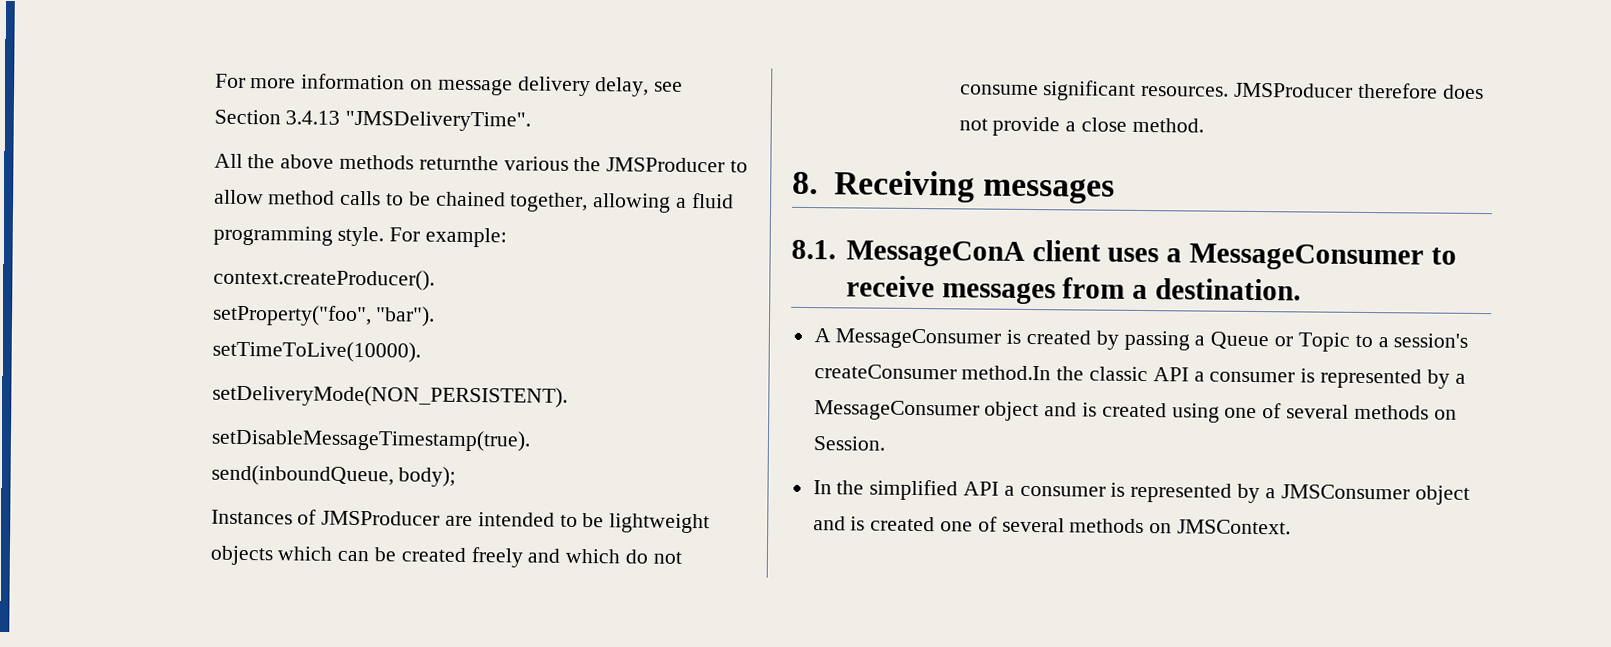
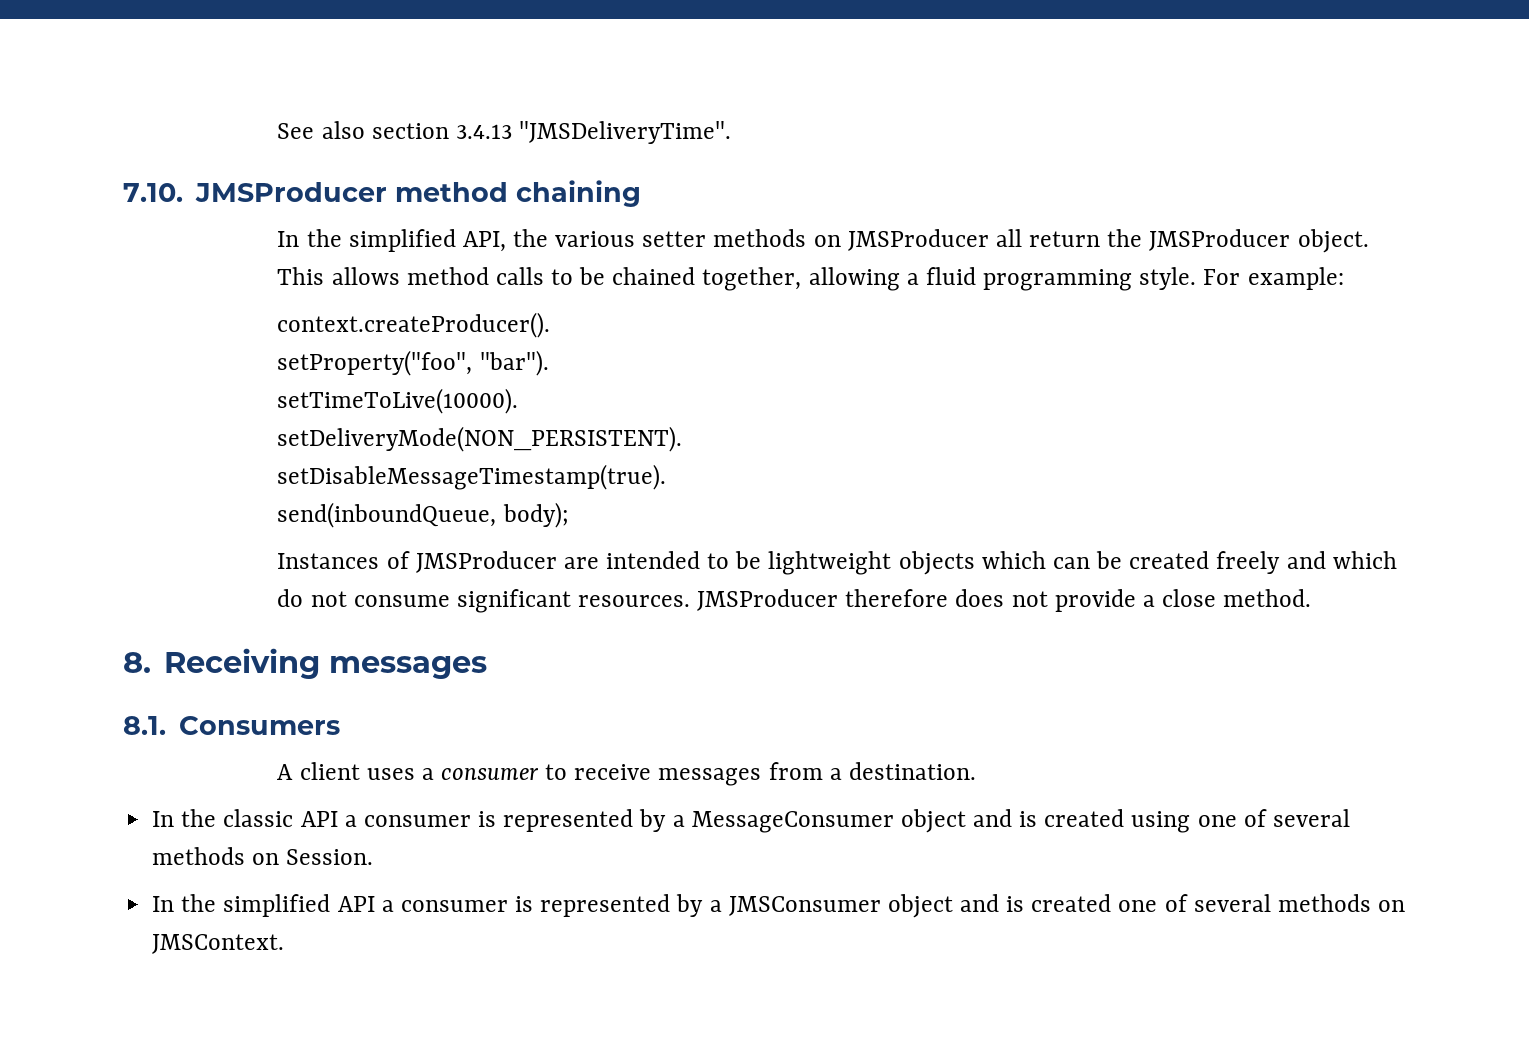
- For more information on message delivery delay, see Section 3.4.13 "JMSDeliveryTime".
- All the above methods returnthe various the JMSProducer to allow method calls to be chained together, allowing a fluid programming style.
+ See also section 3.4.13 "JMSDeliveryTime".
+ 7.10. JMSProducer method chaining
+ In the simplified API, the various setter methods on JMSProducer all return the JMSProducer object. This allows method calls to be chained together, allowing a fluid programming style.
- 8.1. MessageConA client uses a MessageConsumer to receive messages from a destination.
+ 8.1. Consumers
+ A client uses a consumer to receive messages from a destination.
- A MessageConsumer is created by passing a Queue or Topic to a session's createConsumer method.In the classic API a consumer is represented by a MessageConsumer object and is created using one of several methods on Session.
+ In the classic API a consumer is represented by a MessageConsumer object and is created using one of several methods on Session.

